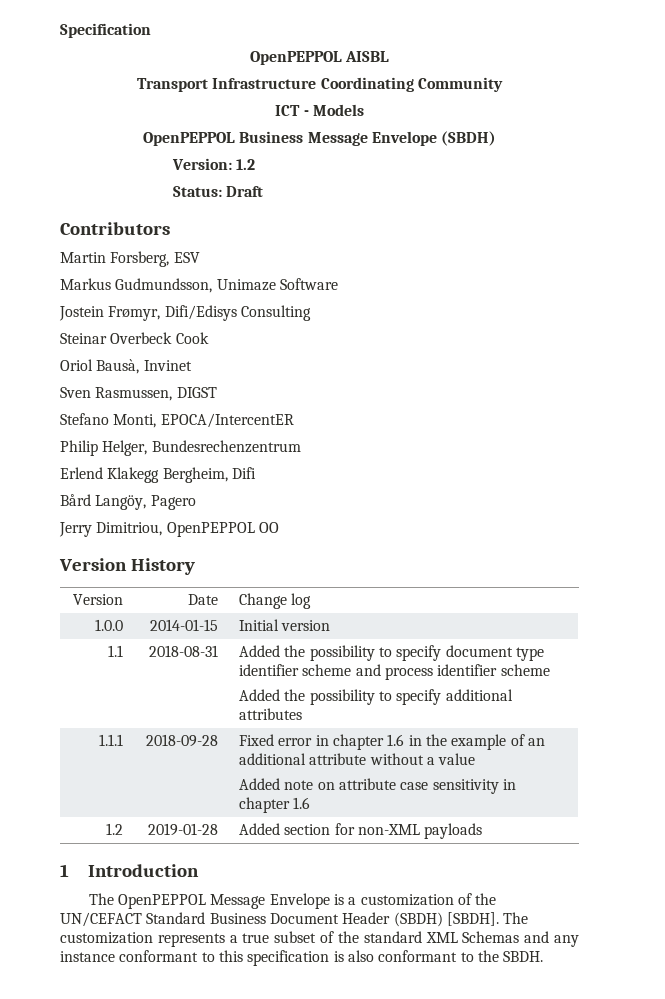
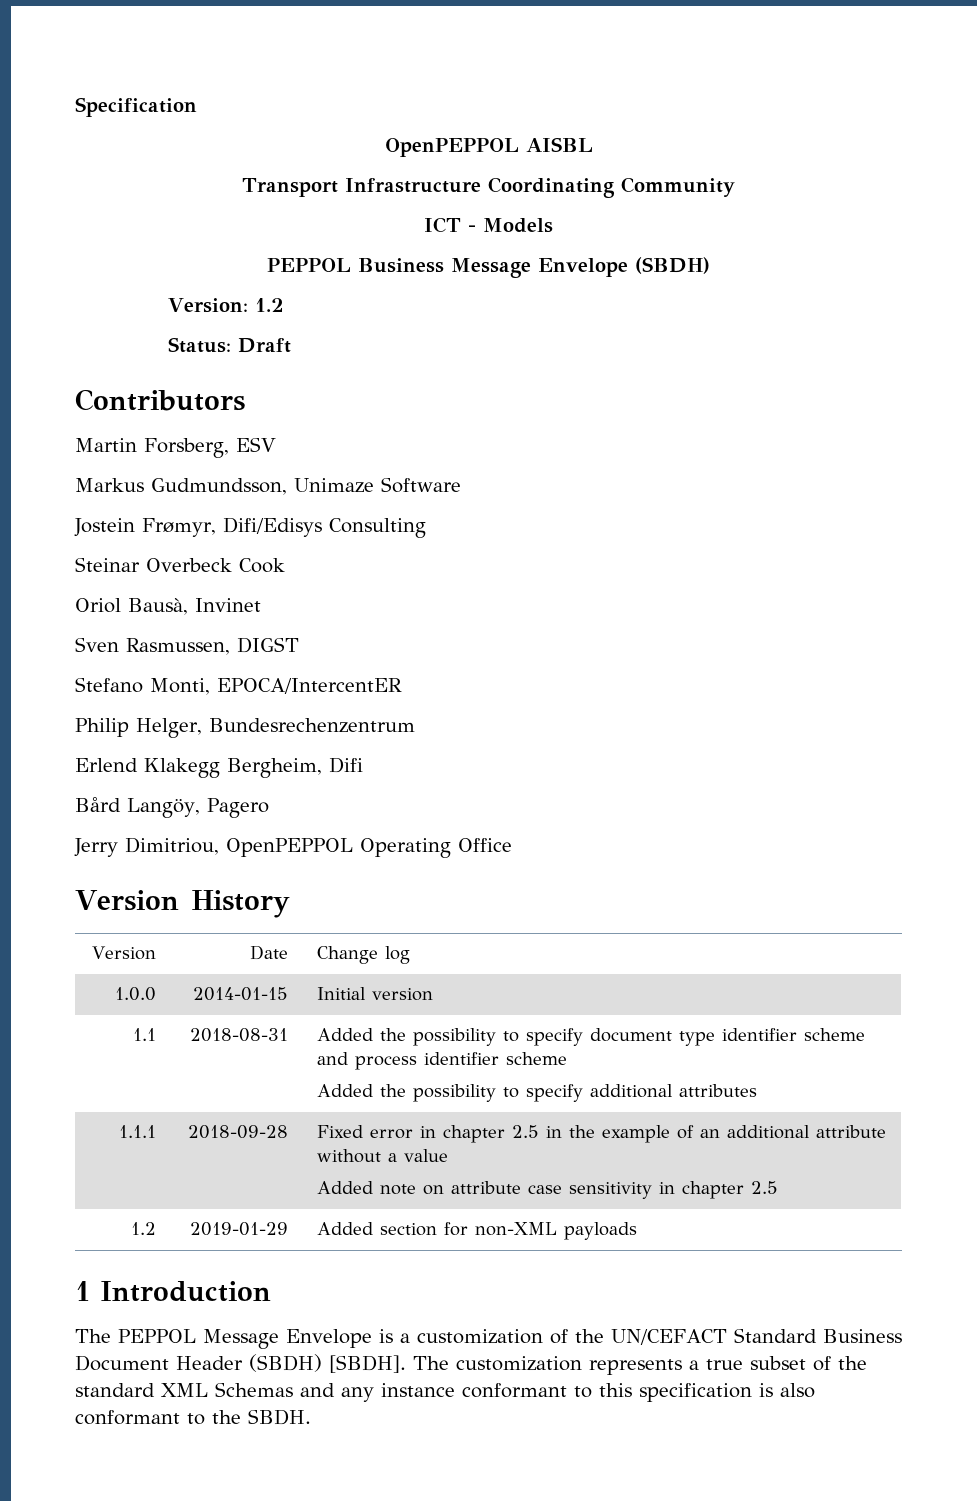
- OpenPEPPOL Business Message Envelope (SBDH)
+ PEPPOL Business Message Envelope (SBDH)
- Jerry Dimitriou, OpenPEPPOL OO
+ Jerry Dimitriou, OpenPEPPOL Operating Office
- 1.1.1 | 2018-09-28 | Fixed error in chapter 1.6 in the example of an additional attribute without a value
- Added note on attribute case sensitivity in chapter 1.6
+ 1.1.1 | 2018-09-28 | Fixed error in chapter 2.5 in the example of an additional attribute without a value
+ Added note on attribute case sensitivity in chapter 2.5
- 1.2 | 2019-01-28 | Added section for non-XML payloads
+ 1.2 | 2019-01-29 | Added section for non-XML payloads
- The OpenPEPPOL Message Envelope is a customization of the UN/CEFACT Standard Business Document Header (SBDH) [SBDH].
+ The PEPPOL Message Envelope is a customization of the UN/CEFACT Standard Business Document Header (SBDH) [SBDH].

